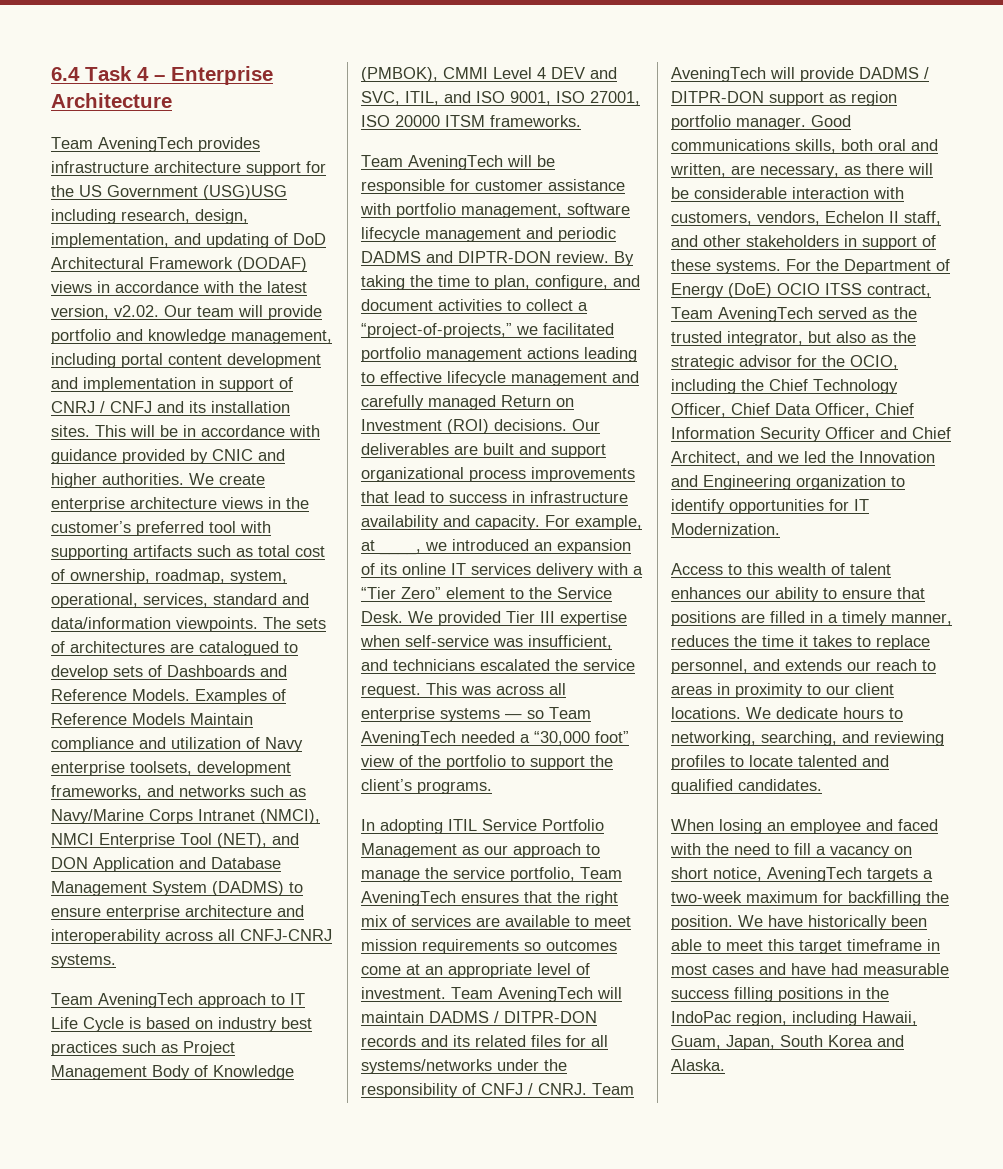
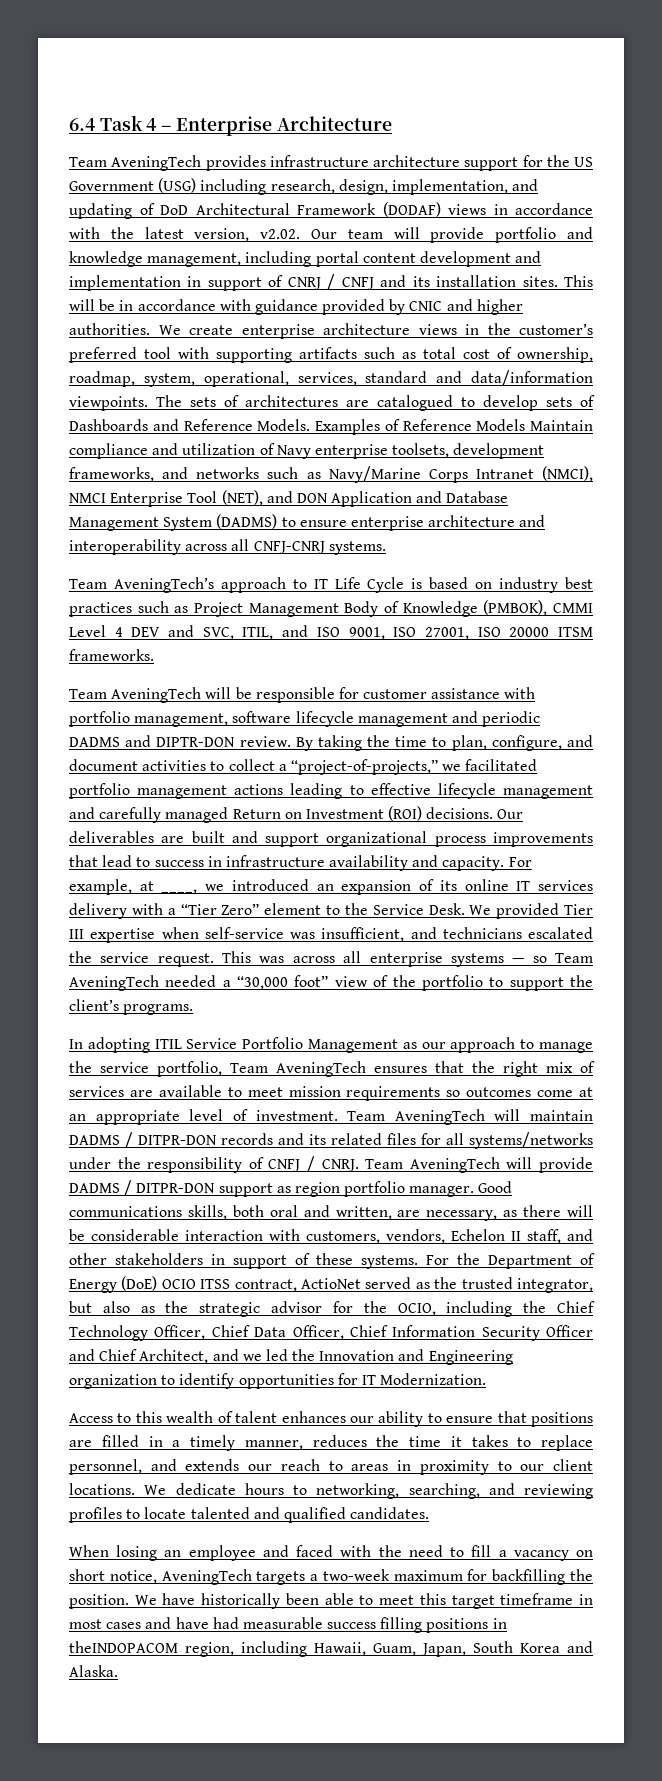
- Team AveningTech provides infrastructure architecture support for the US Government (USG)USG including research, design, implementation, and updating of DoD Architectural Framework (DODAF) views in accordance with the latest version, v2.02. Our team will provide portfolio and knowledge management, including portal content development and implementation in support of CNRJ / CNFJ and its installation sites.
+ Team AveningTech provides infrastructure architecture support for the US Government (USG) including research, design, implementation, and updating of DoD Architectural Framework (DODAF) views in accordance with the latest version, v2.02. Our team will provide portfolio and knowledge management, including portal content development and implementation in support of CNRJ / CNFJ and its installation sites.
- Team AveningTech approach to IT Life Cycle is based on industry best practices such as Project Management Body of Knowledge (PMBOK), CMMI Level 4 DEV and SVC, ITIL, and ISO 9001, ISO 27001, ISO 20000 ITSM frameworks.
+ Team AveningTech’s approach to IT Life Cycle is based on industry best practices such as Project Management Body of Knowledge (PMBOK), CMMI Level 4 DEV and SVC, ITIL, and ISO 9001, ISO 27001, ISO 20000 ITSM frameworks.
- For the Department of Energy (DoE) OCIO ITSS contract, Team AveningTech served as the trusted integrator, but also as the strategic advisor for the OCIO, including the Chief Technology Officer, Chief Data Officer, Chief Information Security Officer and Chief Architect, and we led the Innovation and Engineering organization to identify opportunities for IT Modernization.
+ For the Department of Energy (DoE) OCIO ITSS contract, ActioNet served as the trusted integrator, but also as the strategic advisor for the OCIO, including the Chief Technology Officer, Chief Data Officer, Chief Information Security Officer and Chief Architect, and we led the Innovation and Engineering organization to identify opportunities for IT Modernization.
- We have historically been able to meet this target timeframe in most cases and have had measurable success filling positions in the IndoPac region, including Hawaii, Guam, Japan, South Korea and Alaska.
+ We have historically been able to meet this target timeframe in most cases and have had measurable success filling positions in theINDOPACOM region, including Hawaii, Guam, Japan, South Korea and Alaska.

